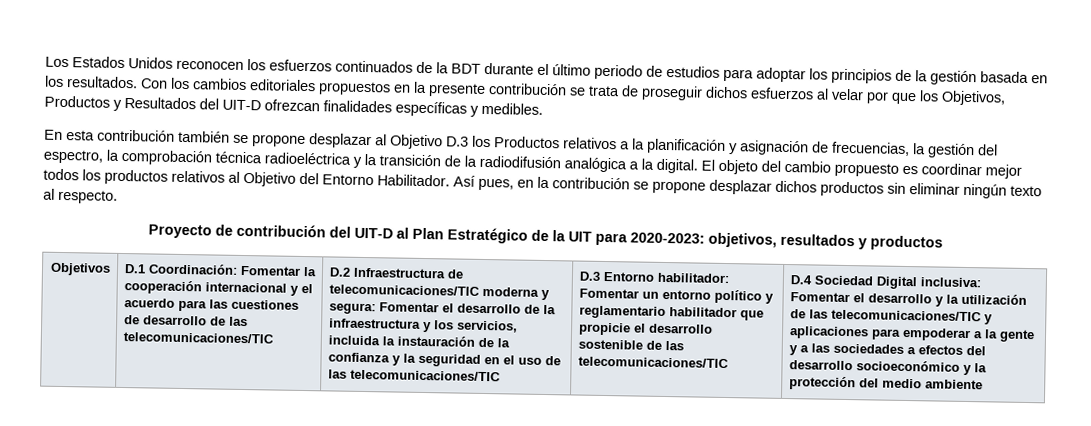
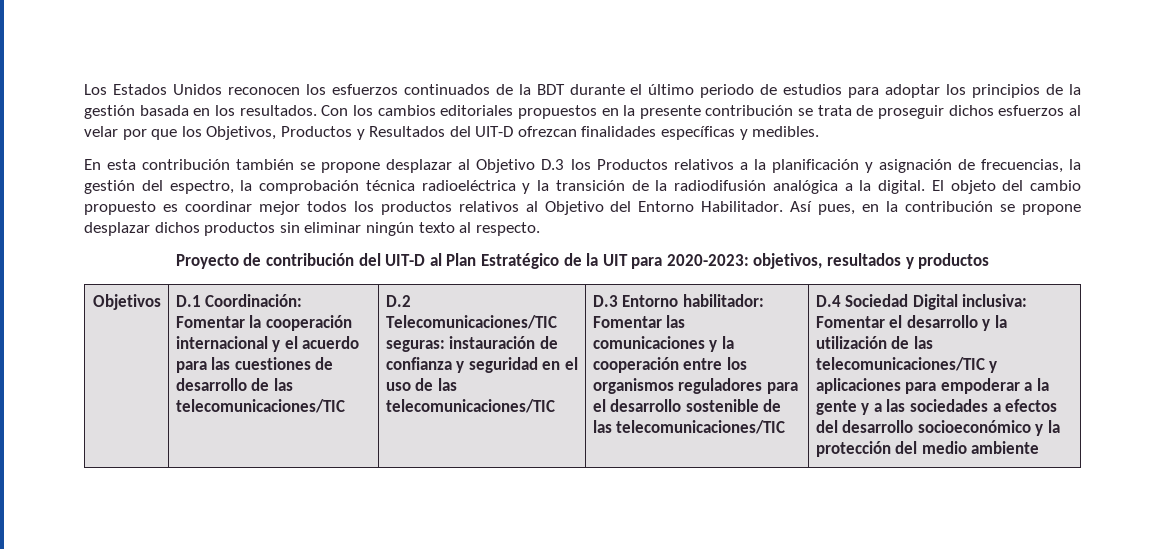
- D.2 Infraestructura de telecomunicaciones/TIC moderna y segura: Fomentar el desarrollo de la infraestructura y los servicios, incluida la instauración de la confianza y la seguridad en el uso de las telecomunicaciones/TIC
+ D.2 Telecomunicaciones/TIC seguras: instauración de confianza y seguridad en el uso de las telecomunicaciones/TIC
- D.3 Entorno habilitador: Fomentar un entorno político y reglamentario habilitador que propicie el desarrollo sostenible de las telecomunicaciones/TIC
+ D.3 Entorno habilitador: Fomentar las comunicaciones y la cooperación entre los organismos reguladores para el desarrollo sostenible de las telecomunicaciones/TIC

